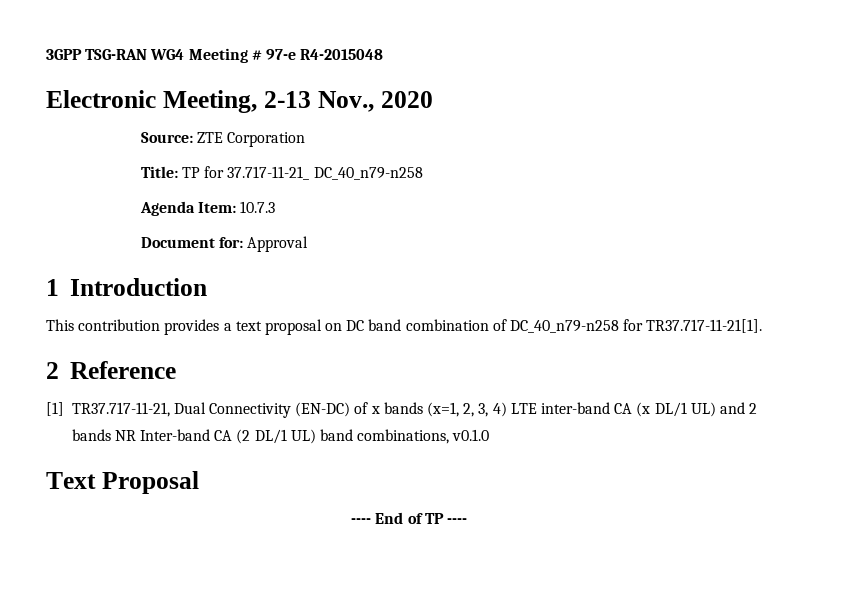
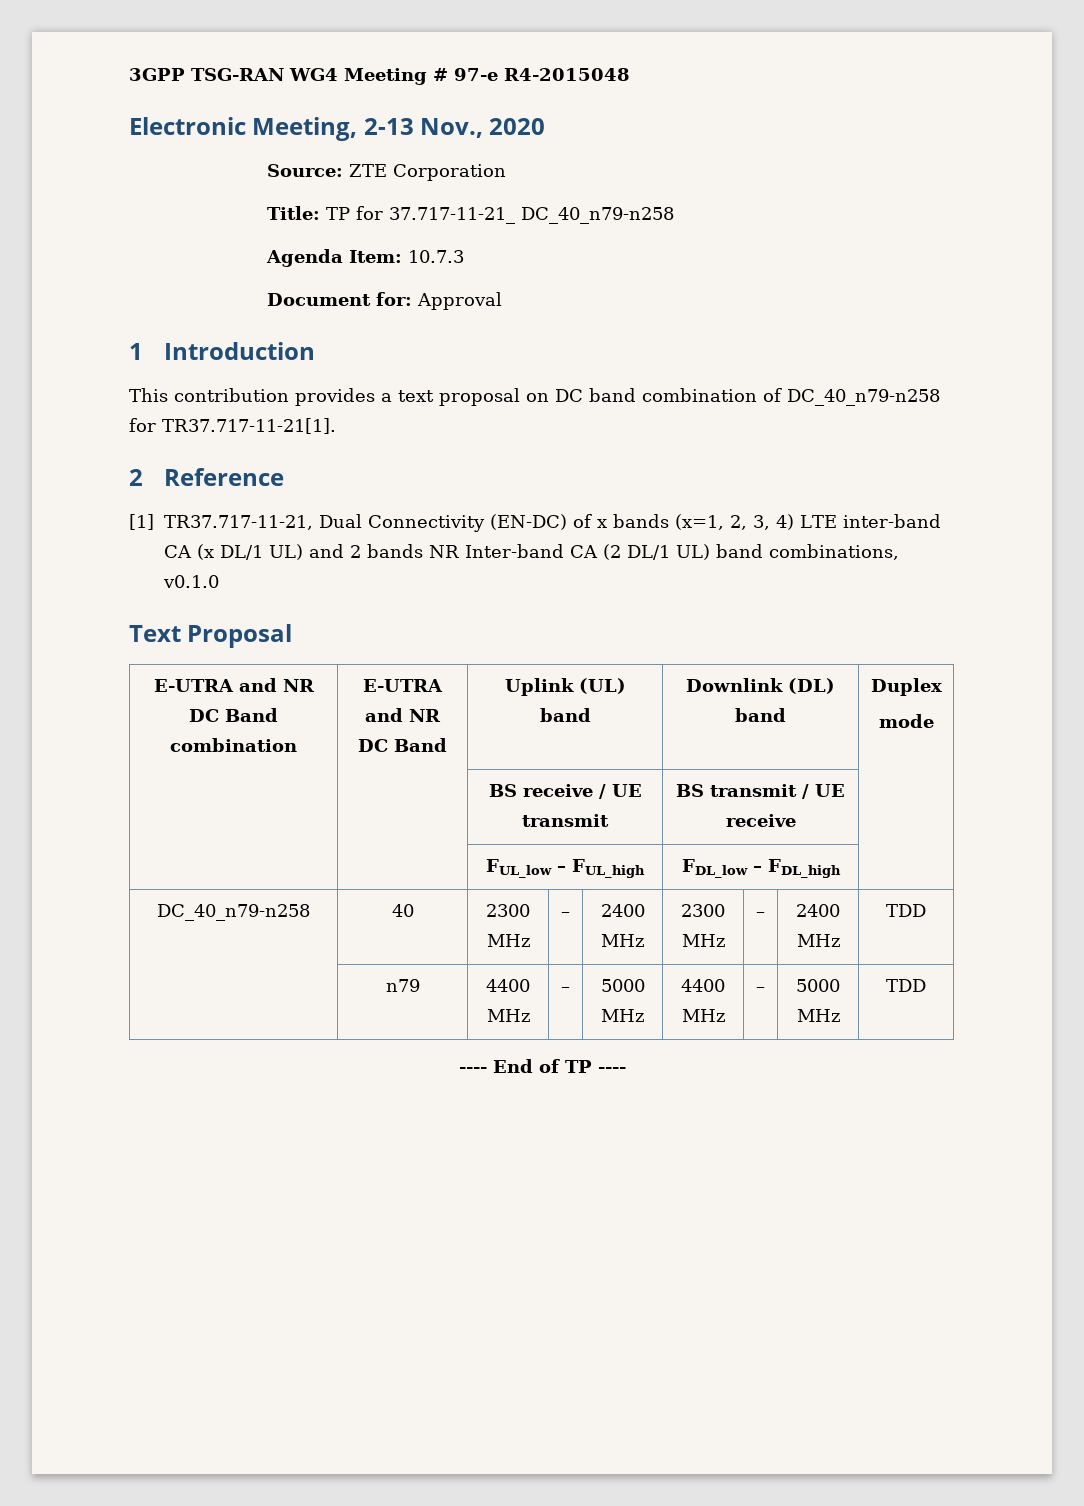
+ E-UTRA and NR DC Band combination | E-UTRA and NR DC Band | Uplink (UL) band | Downlink (DL) band | Duplex
+ mode
+ | | BS receive / UE transmit | BS transmit / UE receive |
+ | | FUL_low – FUL_high | FDL_low – FDL_high |
+ DC_40_n79-n258 | 40 | 2300 MHz | – | 2400 MHz | 2300 MHz | – | 2400 MHz | TDD
+ | n79 | 4400 MHz | – | 5000 MHz | 4400 MHz | – | 5000 MHz | TDD

